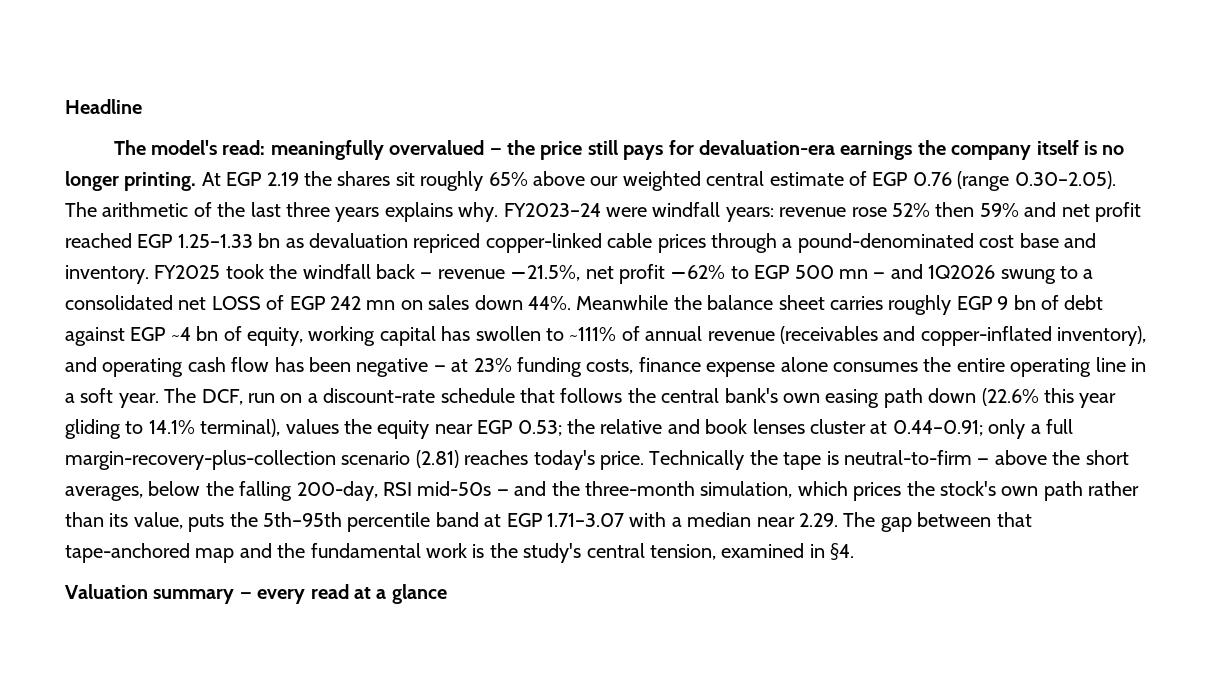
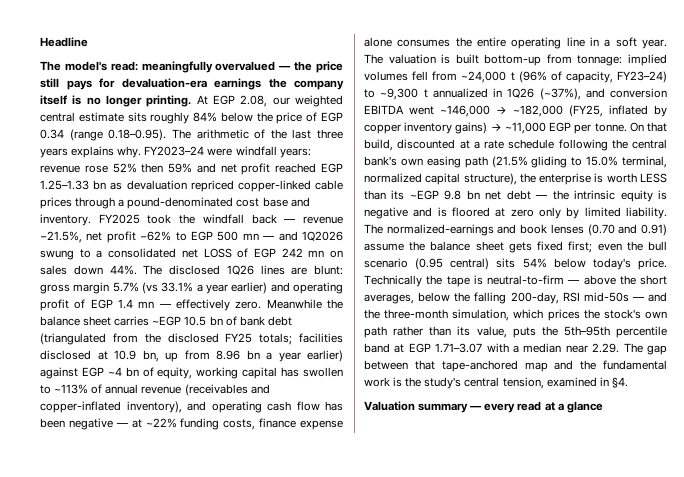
- At EGP 2.19 the shares sit roughly 65% above our weighted central estimate of EGP 0.76 (range 0.30–2.05). The arithmetic of the last three years explains why.
+ At EGP 2.08, our weighted central estimate sits roughly 84% below the price of EGP 0.34 (range 0.18–0.95). The arithmetic of the last three years explains why.
+ The disclosed 1Q26 lines are blunt: gross margin 5.7% (vs 33.1% a year earlier) and operating profit of EGP 1.4 mn — effectively zero.
- Meanwhile the balance sheet carries roughly EGP 9 bn of debt against EGP ~4 bn of equity, working capital has swollen to ~111% of annual revenue (receivables and copper-inflated inventory), and operating cash flow has been negative — at 23% funding costs, finance expense alone consumes the entire operating line in a soft year.
+ Meanwhile the balance sheet carries ~EGP 10.5 bn of bank debt (triangulated from the disclosed FY25 totals; facilities disclosed at 10.9 bn, up from 8.96 bn a year earlier) against EGP ~4 bn of equity, working capital has swollen to ~113% of annual revenue (receivables and copper-inflated inventory), and operating cash flow has been negative — at ~22% funding costs, finance expense alone consumes the entire operating line in a soft year.
- The DCF, run on a discount-rate schedule that follows the central bank's own easing path down (22.6% this year gliding to 14.1% terminal), values the equity near EGP 0.53; the relative and book lenses cluster at 0.44–0.91; only a full margin-recovery-plus-collection scenario (2.81) reaches today's price.
+ The valuation is built bottom-up from tonnage: implied volumes fell from ~24,000 t (96% of capacity, FY23–24) to ~9,300 t annualized in 1Q26 (~37%), and conversion EBITDA went ~146,000 → ~182,000 (FY25, inflated by copper inventory gains) → ~11,000 EGP per tonne. On that build, discounted at a rate schedule following the central bank's own easing path (21.5% gliding to 15.0% terminal, normalized capital structure), the enterprise is worth LESS than its ~EGP 9.8 bn net debt — the intrinsic equity is negative and is floored at zero only by limited liability. The normalized-earnings and book lenses (0.70 and 0.91) assume the balance sheet gets fixed first; even the bull scenario (0.95 central) sits 54% below today's price.

